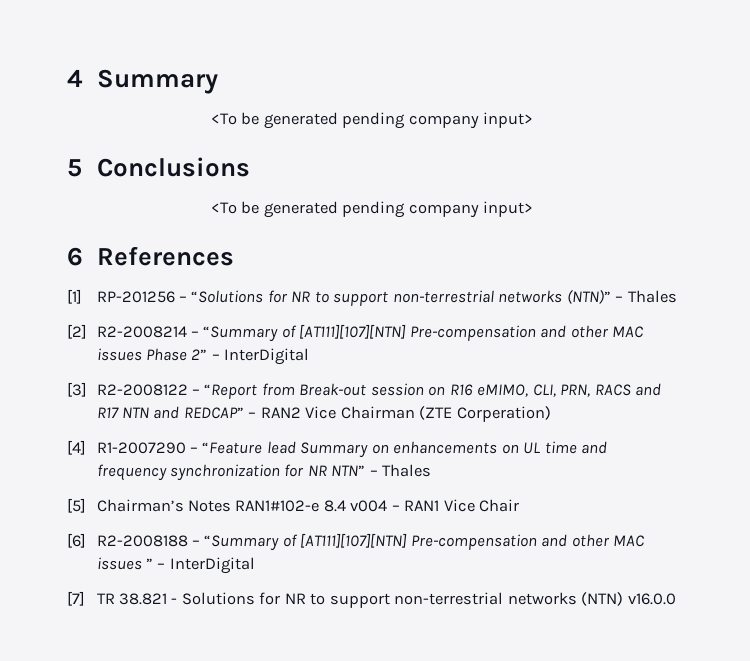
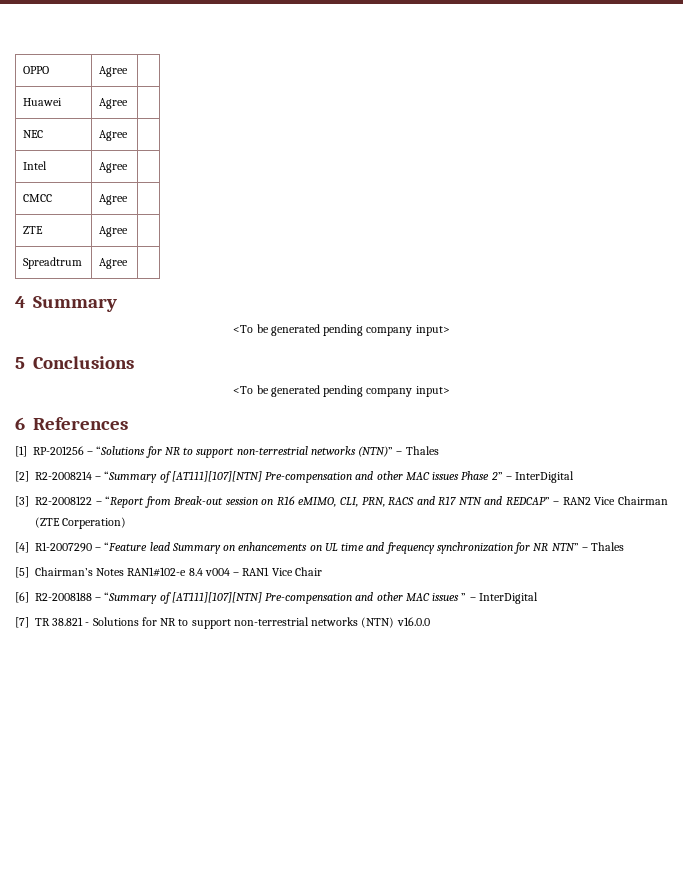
+ OPPO | Agree |
+ Huawei | Agree |
+ NEC | Agree |
+ Intel | Agree |
+ CMCC | Agree |
+ ZTE | Agree |
+ Spreadtrum | Agree |

